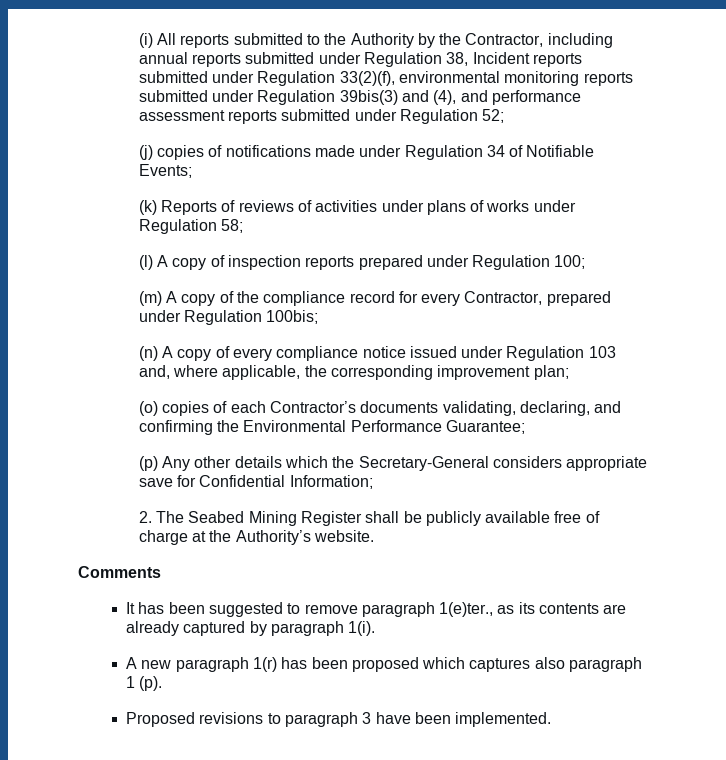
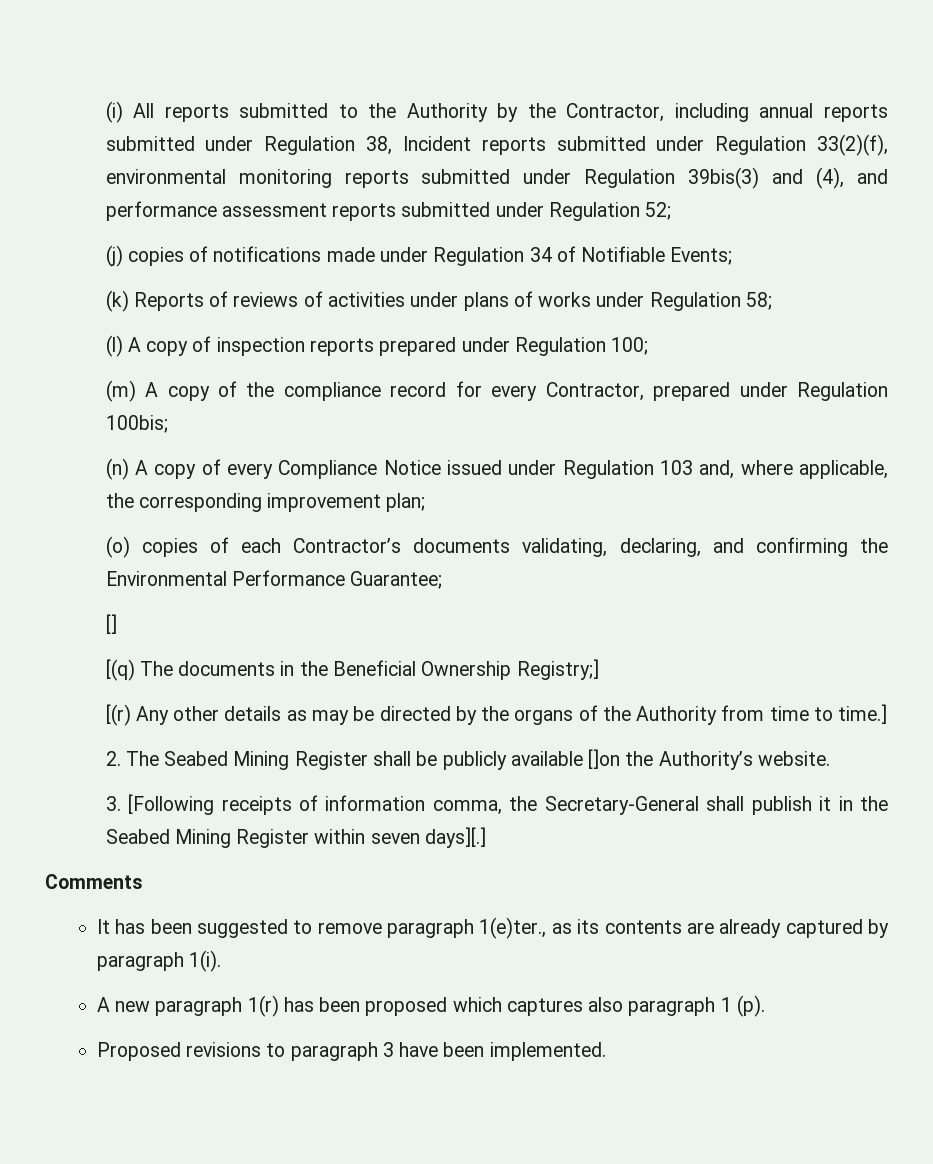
- (n) A copy of every compliance notice issued under Regulation 103 and, where applicable, the corresponding improvement plan;
+ (n) A copy of every Compliance Notice issued under Regulation 103 and, where applicable, the corresponding improvement plan;
- (p) Any other details which the Secretary-General considers appropriate save for Confidential Information;
+ []
+ [(q) The documents in the Beneficial Ownership Registry;]
+ [(r) Any other details as may be directed by the organs of the Authority from time to time.]
- 2. The Seabed Mining Register shall be publicly available free of charge at the Authority’s website.
+ 2. The Seabed Mining Register shall be publicly available []on the Authority’s website.
+ 3. [Following receipts of information comma, the Secretary-General shall publish it in the Seabed Mining Register within seven days][.]

